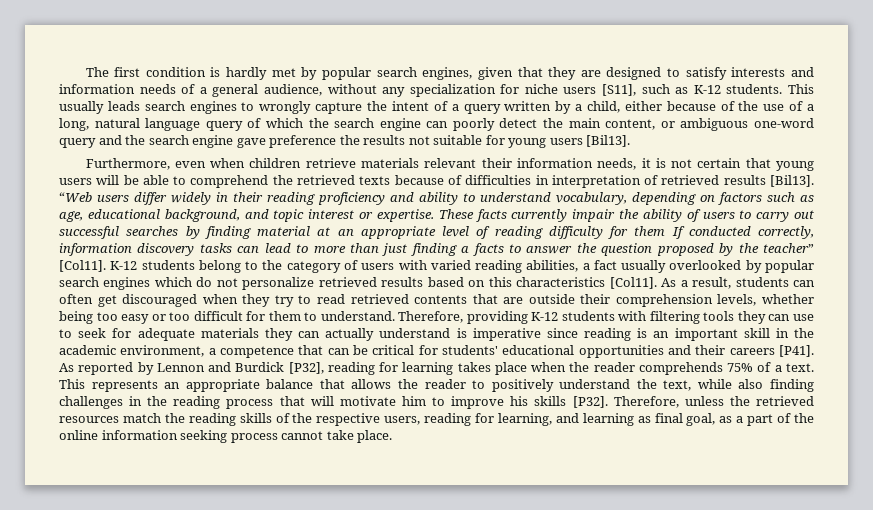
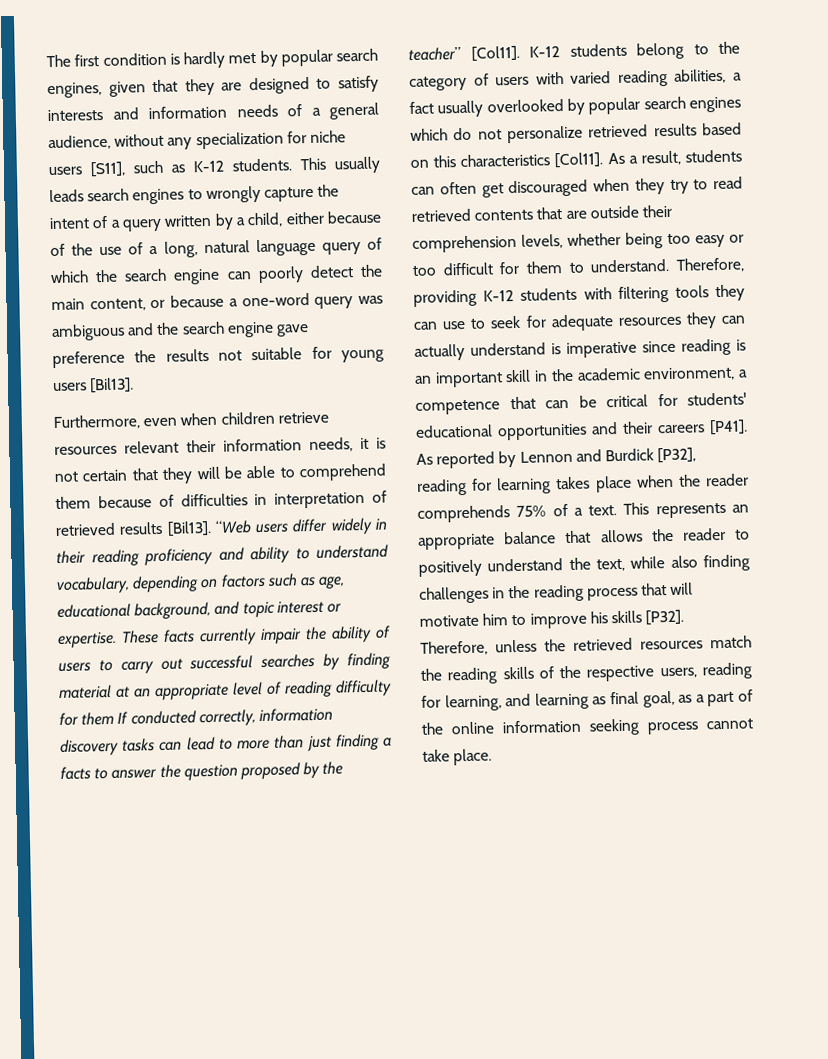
- This usually leads search engines to wrongly capture the intent of a query written by a child, either because of the use of a long, natural language query of which the search engine can poorly detect the main content, or ambiguous one-word query and the search engine gave preference the results not suitable for young users [Bil13].
+ This usually leads search engines to wrongly capture the intent of a query written by a child, either because of the use of a long, natural language query of which the search engine can poorly detect the main content, or because a one-word query was ambiguous and the search engine gave preference the results not suitable for young users [Bil13].
- Furthermore, even when children retrieve materials relevant their information needs, it is not certain that young users will be able to comprehend the retrieved texts because of difficulties in interpretation of retrieved results [Bil13].
+ Furthermore, even when children retrieve resources relevant their information needs, it is not certain that they will be able to comprehend them because of difficulties in interpretation of retrieved results [Bil13].
- Therefore, providing K-12 students with filtering tools they can use to seek for adequate materials they can actually understand is imperative since reading is an important skill in the academic environment, a competence that can be critical for students' educational opportunities and their careers [P41].
+ Therefore, providing K-12 students with filtering tools they can use to seek for adequate resources they can actually understand is imperative since reading is an important skill in the academic environment, a competence that can be critical for students' educational opportunities and their careers [P41].

